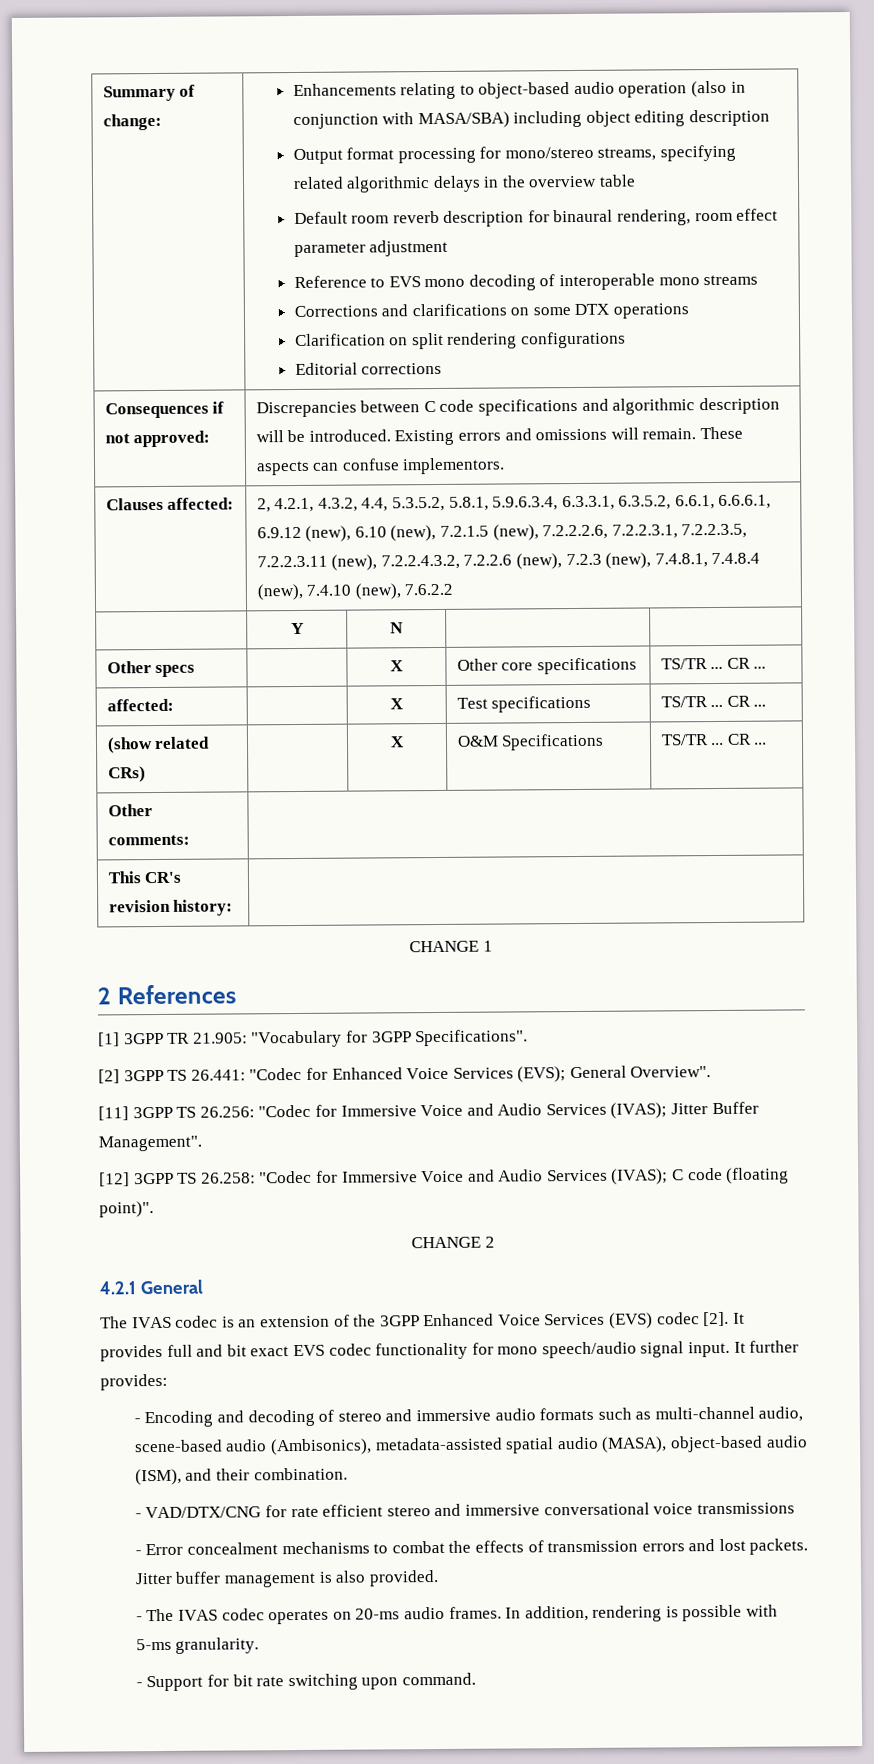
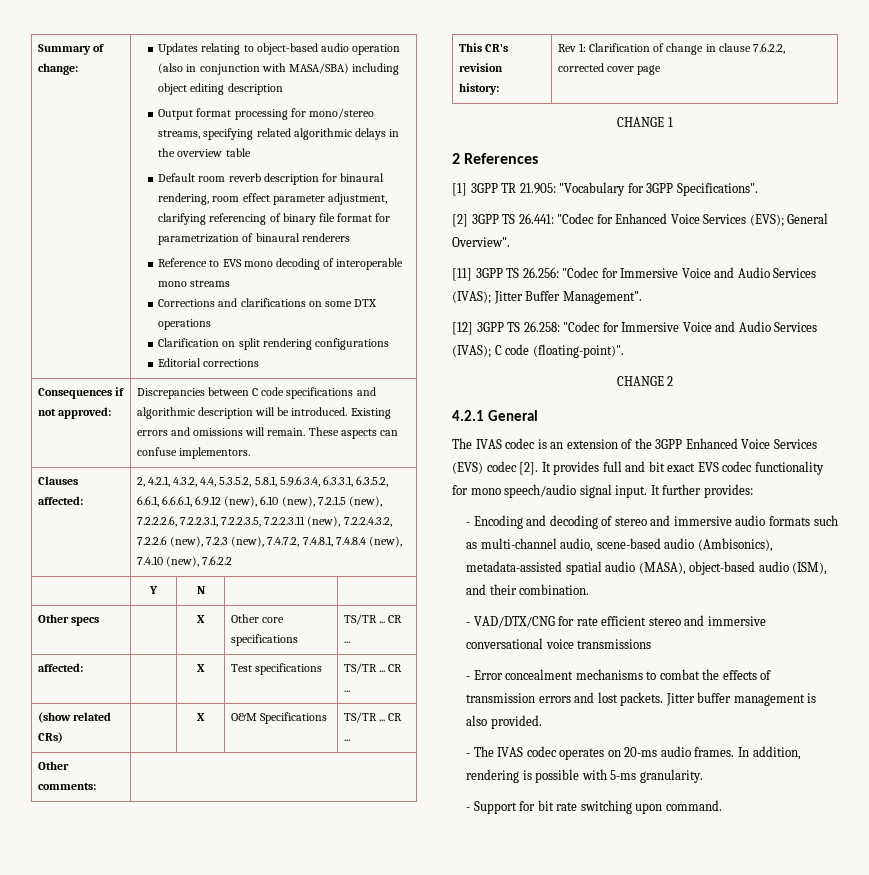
- Enhancements relating to object-based audio operation (also in conjunction with MASA/SBA) including object editing description
+ Updates relating to object-based audio operation (also in conjunction with MASA/SBA) including object editing description
- Default room reverb description for binaural rendering, room effect parameter adjustment
+ Default room reverb description for binaural rendering, room effect parameter adjustment, clarifying referencing of binary file format for parametrization of binaural renderers
- Clauses affected: | 2, 4.2.1, 4.3.2, 4.4, 5.3.5.2, 5.8.1, 5.9.6.3.4, 6.3.3.1, 6.3.5.2, 6.6.1, 6.6.6.1, 6.9.12 (new), 6.10 (new), 7.2.1.5 (new), 7.2.2.2.6, 7.2.2.3.1, 7.2.2.3.5, 7.2.2.3.11 (new), 7.2.2.4.3.2, 7.2.2.6 (new), 7.2.3 (new), 7.4.8.1, 7.4.8.4 (new), 7.4.10 (new), 7.6.2.2
+ Clauses affected: | 2, 4.2.1, 4.3.2, 4.4, 5.3.5.2, 5.8.1, 5.9.6.3.4, 6.3.3.1, 6.3.5.2, 6.6.1, 6.6.6.1, 6.9.12 (new), 6.10 (new), 7.2.1.5 (new), 7.2.2.2.6, 7.2.2.3.1, 7.2.2.3.5, 7.2.2.3.11 (new), 7.2.2.4.3.2, 7.2.2.6 (new), 7.2.3 (new), 7.4.7.2, 7.4.8.1, 7.4.8.4 (new), 7.4.10 (new), 7.6.2.2
- This CR's revision history: |
+ This CR's revision history: | Rev 1: Clarification of change in clause 7.6.2.2, corrected cover page
- [12] 3GPP TS 26.258: "Codec for Immersive Voice and Audio Services (IVAS); C code (floating point)".
+ [12] 3GPP TS 26.258: "Codec for Immersive Voice and Audio Services (IVAS); C code (floating-point)".

